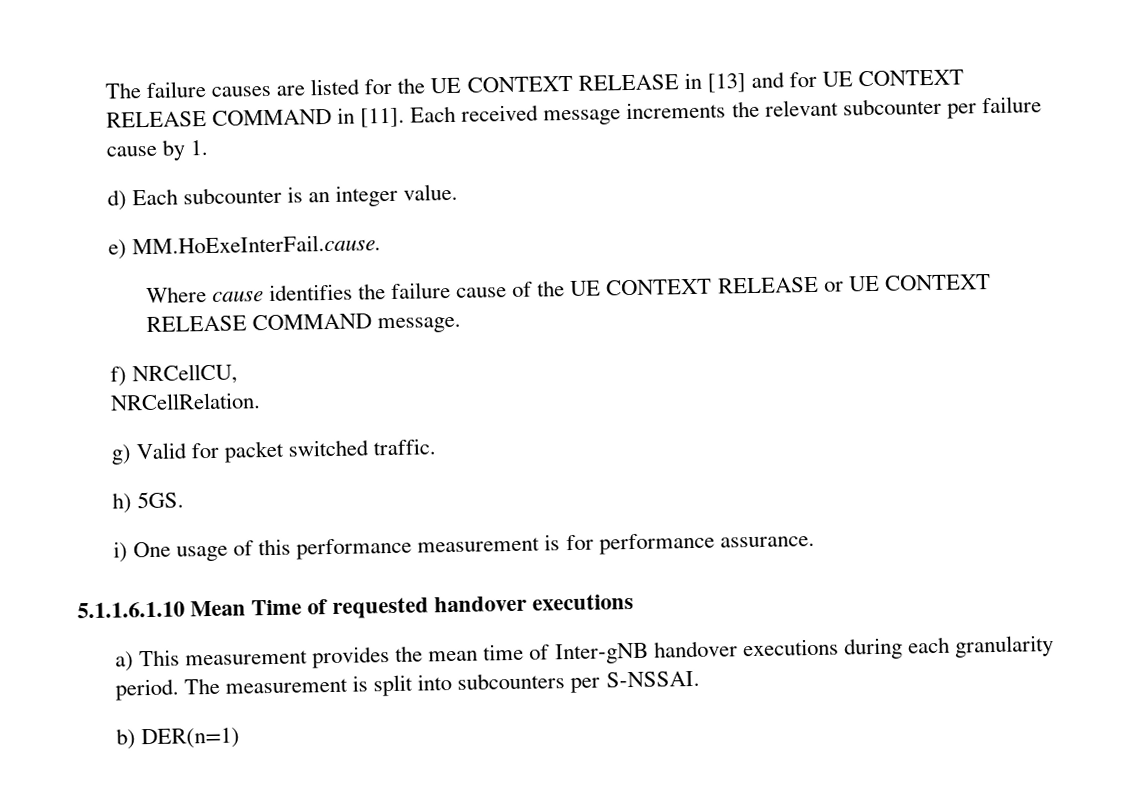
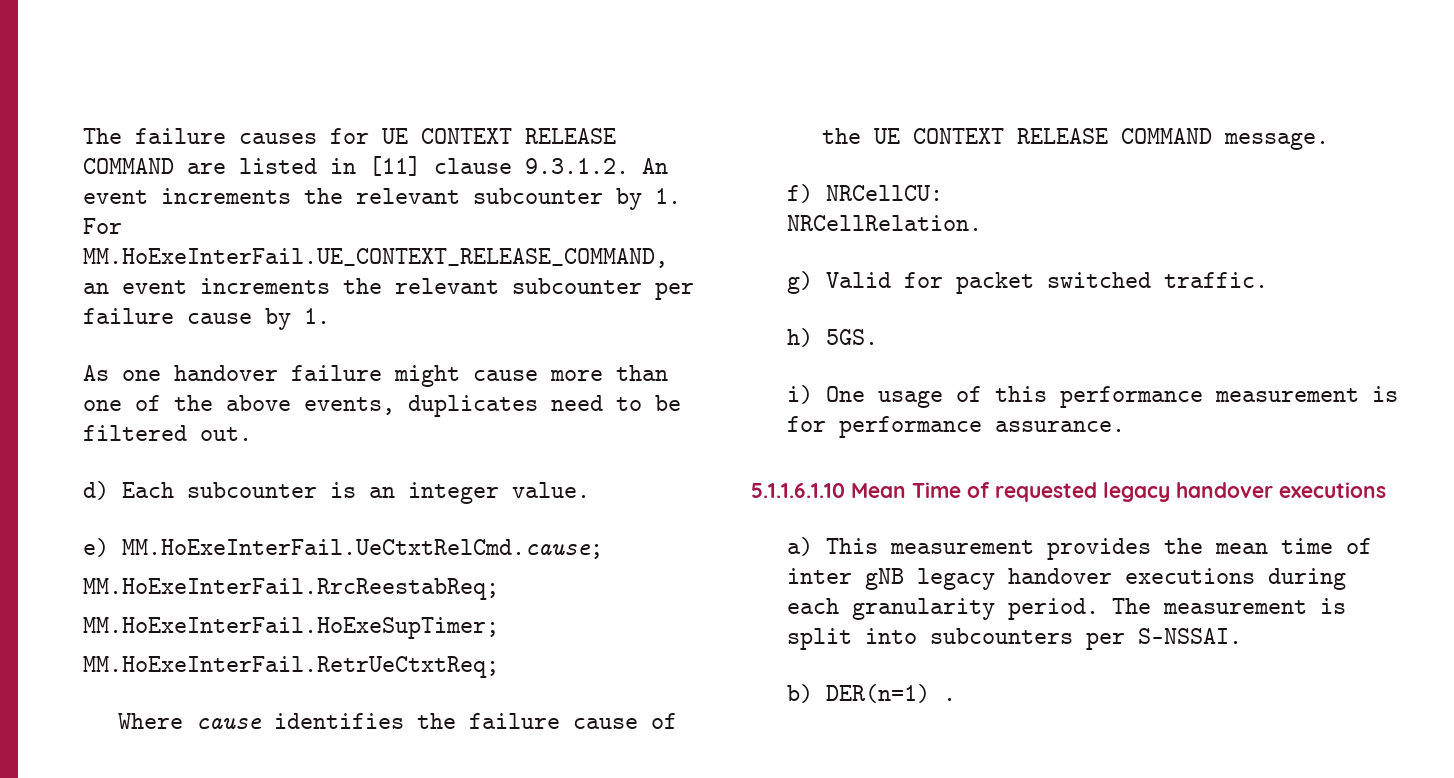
- The failure causes are listed for the UE CONTEXT RELEASE in [13] and for UE CONTEXT RELEASE COMMAND in [11]. Each received message increments the relevant subcounter per failure cause by 1.
+ The failure causes for UE CONTEXT RELEASE COMMAND are listed in [11] clause 9.3.1.2. An event increments the relevant subcounter by 1. For MM.HoExeInterFail.UE_CONTEXT_RELEASE_COMMAND, an event increments the relevant subcounter per failure cause by 1.
+ As one handover failure might cause more than one of the above events, duplicates need to be filtered out.
- e) MM.HoExeInterFail.cause.
+ e) MM.HoExeInterFail.UeCtxtRelCmd.cause;
+ MM.HoExeInterFail.RrcReestabReq;
+ MM.HoExeInterFail.HoExeSupTimer;
+ MM.HoExeInterFail.RetrUeCtxtReq;
- Where cause identifies the failure cause of the UE CONTEXT RELEASE or UE CONTEXT RELEASE COMMAND message.
+ Where cause identifies the failure cause of the UE CONTEXT RELEASE COMMAND message.
- f) NRCellCU,
+ f) NRCellCU:
- 5.1.1.6.1.10 Mean Time of requested handover executions
+ 5.1.1.6.1.10 Mean Time of requested legacy handover executions
- a) This measurement provides the mean time of Inter-gNB handover executions during each granularity period.
+ a) This measurement provides the mean time of inter gNB legacy handover executions during each granularity period.
- b) DER(n=1)
+ b) DER(n=1) .

